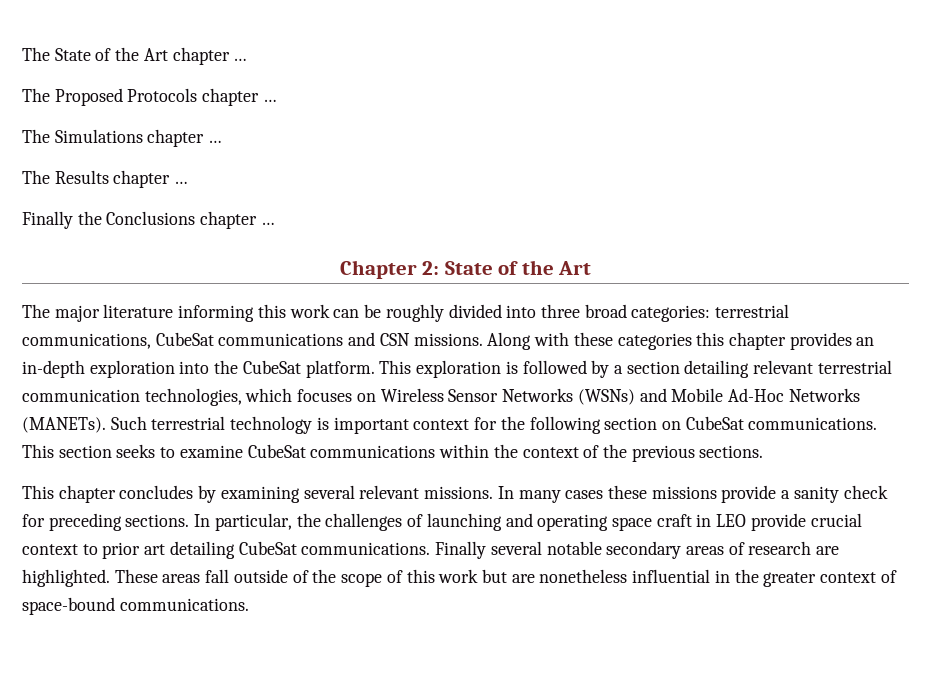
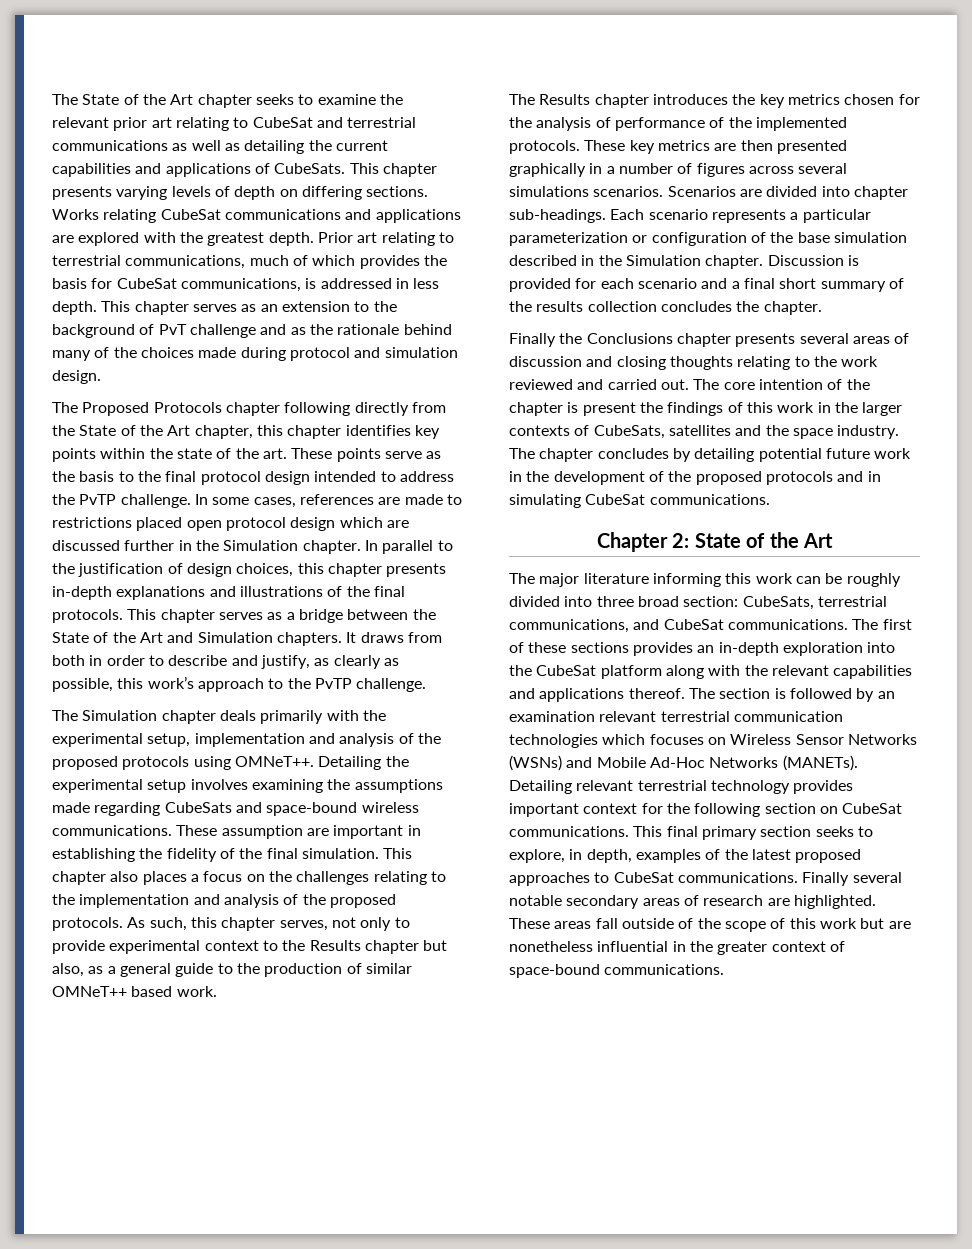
- The State of the Art chapter …
- The Proposed Protocols chapter …
- The Simulations chapter …
- The Results chapter …
- Finally the Conclusions chapter …
+ The State of the Art chapter seeks to examine the relevant prior art relating to CubeSat and terrestrial communications as well as detailing the current capabilities and applications of CubeSats. This chapter presents varying levels of depth on differing sections. Works relating CubeSat communications and applications are explored with the greatest depth. Prior art relating to terrestrial communications, much of which provides the basis for CubeSat communications, is addressed in less depth. This chapter serves as an extension to the background of PvT challenge and as the rationale behind many of the choices made during protocol and simulation design.
+ The Proposed Protocols chapter following directly from the State of the Art chapter, this chapter identifies key points within the state of the art. These points serve as the basis to the final protocol design intended to address the PvTP challenge. In some cases, references are made to restrictions placed open protocol design which are discussed further in the Simulation chapter. In parallel to the justification of design choices, this chapter presents in-depth explanations and illustrations of the final protocols. This chapter serves as a bridge between the State of the Art and Simulation chapters. It draws from both in order to describe and justify, as clearly as possible, this work’s approach to the PvTP challenge.
+ The Simulation chapter deals primarily with the experimental setup, implementation and analysis of the proposed protocols using OMNeT++. Detailing the experimental setup involves examining the assumptions made regarding CubeSats and space-bound wireless communications. These assumption are important in establishing the fidelity of the final simulation. This chapter also places a focus on the challenges relating to the implementation and analysis of the proposed protocols. As such, this chapter serves, not only to provide experimental context to the Results chapter but also, as a general guide to the production of similar OMNeT++ based work.
+ The Results chapter introduces the key metrics chosen for the analysis of performance of the implemented protocols. These key metrics are then presented graphically in a number of figures across several simulations scenarios. Scenarios are divided into chapter sub-headings. Each scenario represents a particular parameterization or configuration of the base simulation described in the Simulation chapter. Discussion is provided for each scenario and a final short summary of the results collection concludes the chapter.
+ Finally the Conclusions chapter presents several areas of discussion and closing thoughts relating to the work reviewed and carried out. The core intention of the chapter is present the findings of this work in the larger contexts of CubeSats, satellites and the space industry. The chapter concludes by detailing potential future work in the development of the proposed protocols and in simulating CubeSat communications.
- The major literature informing this work can be roughly divided into three broad categories: terrestrial communications, CubeSat communications and CSN missions. Along with these categories this chapter provides an in-depth exploration into the CubeSat platform. This exploration is followed by a section detailing relevant terrestrial communication technologies, which focuses on Wireless Sensor Networks (WSNs) and Mobile Ad-Hoc Networks (MANETs).
+ The major literature informing this work can be roughly divided into three broad section: CubeSats, terrestrial communications, and CubeSat communications. The first of these sections provides an in-depth exploration into the CubeSat platform along with the relevant capabilities and applications thereof. The section is followed by an examination relevant terrestrial communication technologies which focuses on Wireless Sensor Networks (WSNs) and Mobile Ad-Hoc Networks (MANETs).
- Such terrestrial technology is important context for the following section on CubeSat communications.
+ Detailing relevant terrestrial technology provides important context for the following section on CubeSat communications.
- This section seeks to examine CubeSat communications within the context of the previous sections.
- This chapter concludes by examining several relevant missions. In many cases these missions provide a sanity check for preceding sections. In particular, the challenges of launching and operating space craft in LEO provide crucial context to prior art detailing CubeSat communications.
+ This final primary section seeks to explore, in depth, examples of the latest proposed approaches to CubeSat communications.

